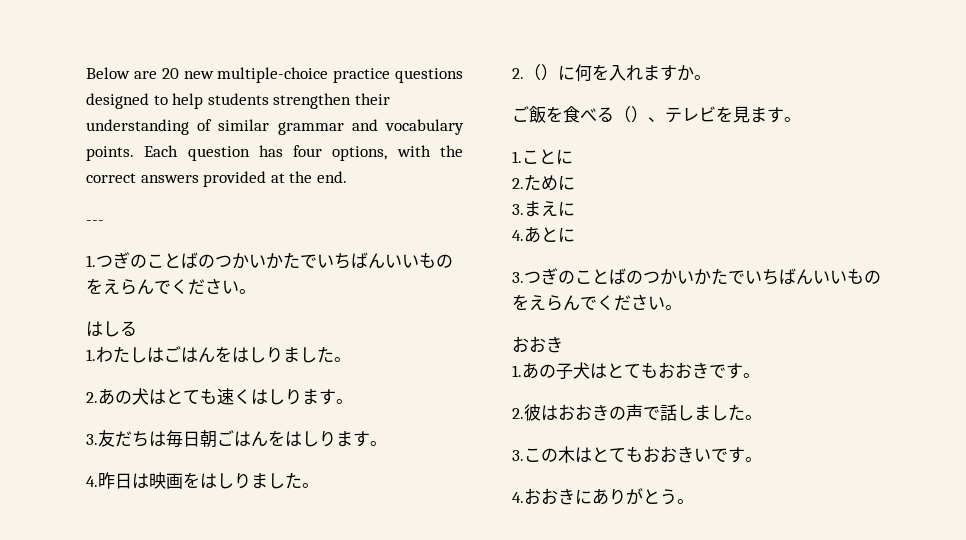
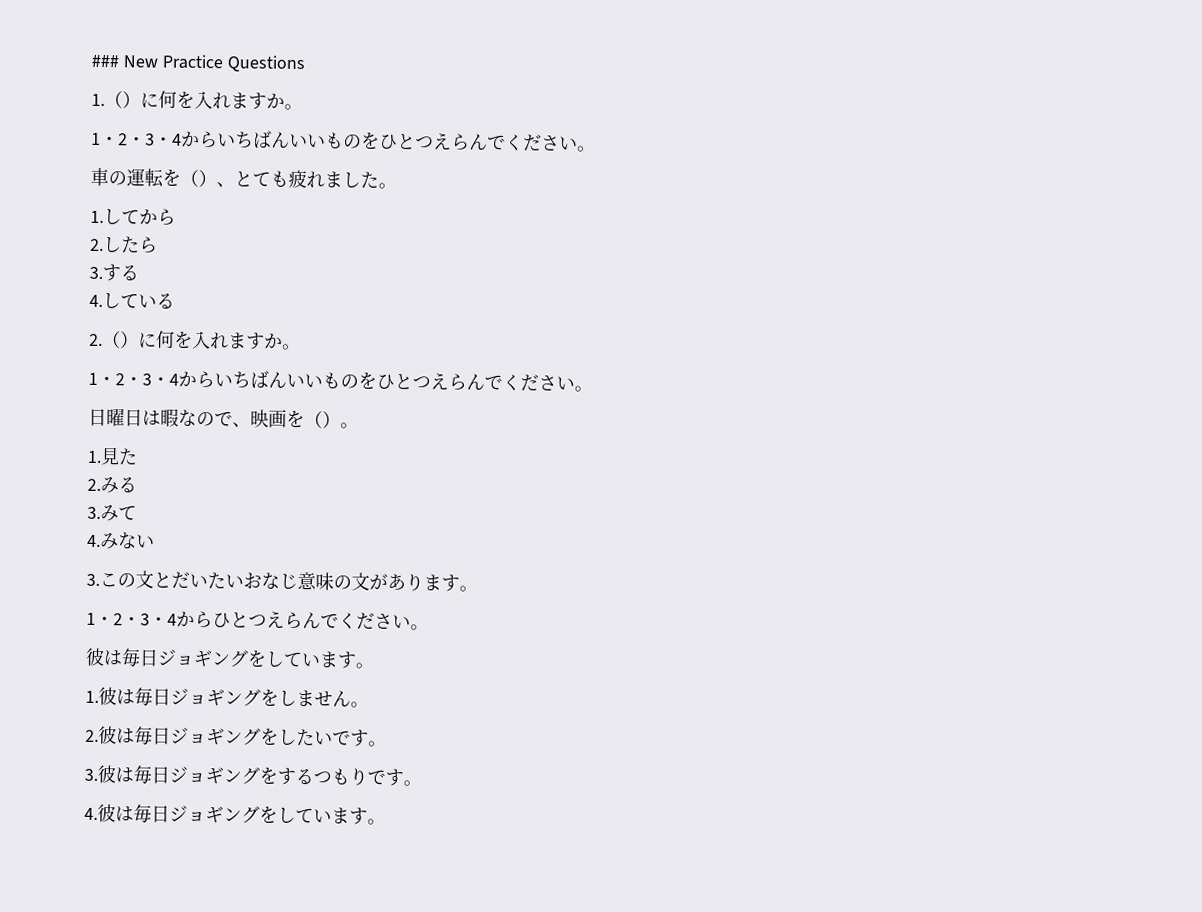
- Below are 20 new multiple-choice practice questions designed to help students strengthen their understanding of similar grammar and vocabulary points. Each question has four options, with the correct answers provided at the end.
- ---
- 1.つぎのことばのつかいかたでいちばんいいものをえらんでください。
- はしる
- 1.わたしはごはんをはしりました。
- 2.あの犬はとても速くはしります。
- 3.友だちは毎日朝ごはんをはしります。
- 4.昨日は映画をはしりました。
+ ### New Practice Questions
+ 1.（）に何を入れますか。
+ 1・2・3・4からいちばんいいものをひとつえらんでください。
+ 車の運転を（）、とても疲れました。
+ 1.してから
+ 2.したら
+ 3.する
+ 4.している
  2.（）に何を入れますか。
- ご飯を食べる（）、テレビを見ます。
- 1.ことに
- 2.ために
- 3.まえに
- 4.あとに
- 3.つぎのことばのつかいかたでいちばんいいものをえらんでください。
- おおき
- 1.あの子犬はとてもおおきです。
- 2.彼はおおきの声で話しました。
- 3.この木はとてもおおきいです。
- 4.おおきにありがとう。
+ 1・2・3・4からいちばんいいものをひとつえらんでください。
+ 日曜日は暇なので、映画を（）。
+ 1.見た
+ 2.みる
+ 3.みて
+ 4.みない
+ 3.この文とだいたいおなじ意味の文があります。
+ 1・2・3・4からひとつえらんでください。
+ 彼は毎日ジョギングをしています。
+ 1.彼は毎日ジョギングをしません。
+ 2.彼は毎日ジョギングをしたいです。
+ 3.彼は毎日ジョギングをするつもりです。
+ 4.彼は毎日ジョギングをしています。

